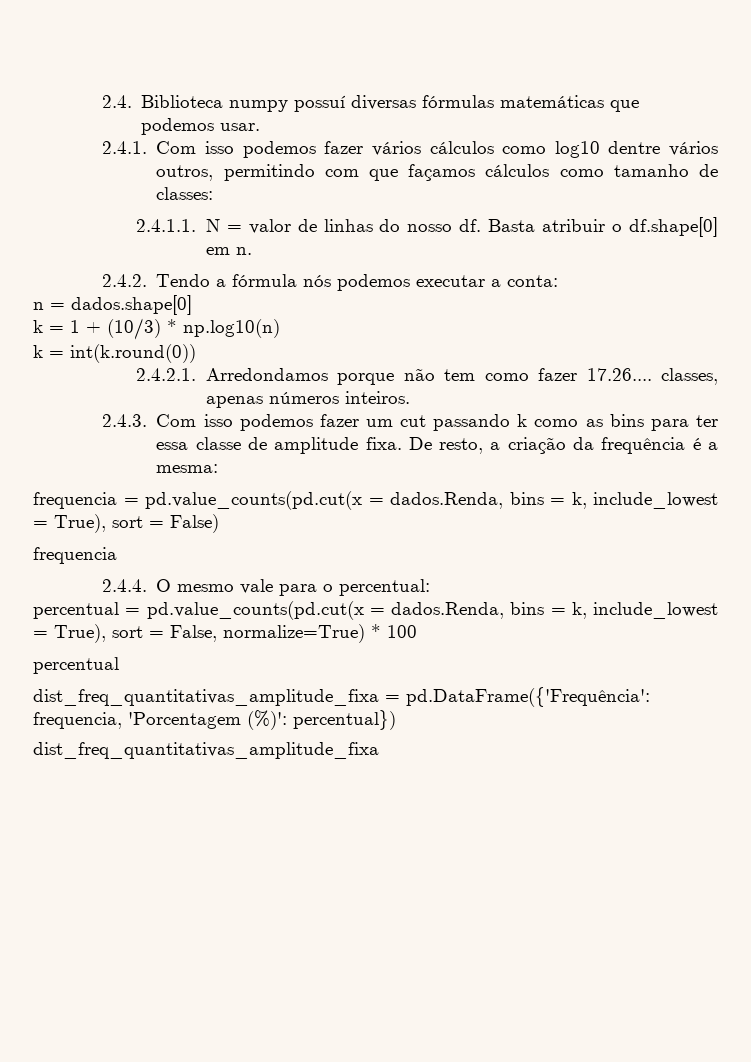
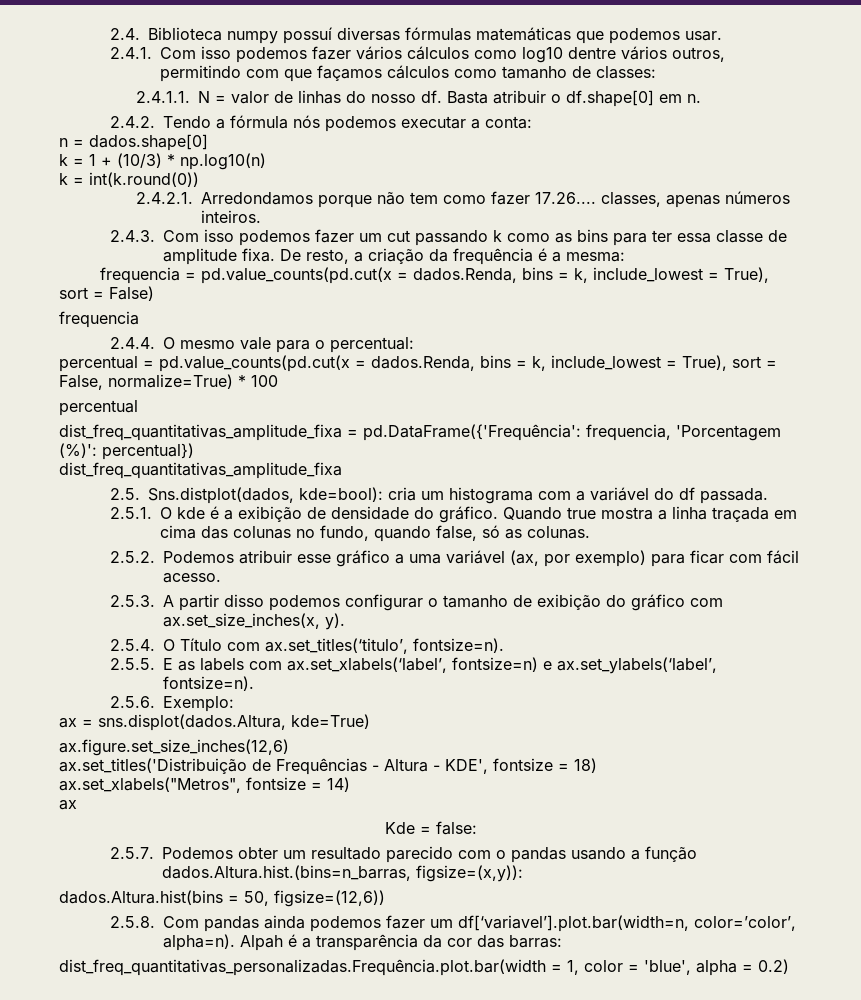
+ 2.5. Sns.distplot(dados, kde=bool): cria um histograma com a variável do df passada.
+ 2.5.1. O kde é a exibição de densidade do gráfico. Quando true mostra a linha traçada em cima das colunas no fundo, quando false, só as colunas.
+ 2.5.2. Podemos atribuir esse gráfico a uma variável (ax, por exemplo) para ficar com fácil acesso.
+ 2.5.3. A partir disso podemos configurar o tamanho de exibição do gráfico com ax.set_size_inches(x, y).
+ 2.5.4. O Título com ax.set_titles(‘titulo’, fontsize=n).
+ 2.5.5. E as labels com ax.set_xlabels(‘label’, fontsize=n) e ax.set_ylabels(‘label’, fontsize=n).
+ 2.5.6. Exemplo:
+ ax = sns.displot(dados.Altura, kde=True)
+ ax.figure.set_size_inches(12,6)
+ ax.set_titles('Distribuição de Frequências - Altura - KDE', fontsize = 18)
+ ax.set_xlabels("Metros", fontsize = 14)
+ ax
+ Kde = false:
+ 2.5.7. Podemos obter um resultado parecido com o pandas usando a função dados.Altura.hist.(bins=n_barras, figsize=(x,y)):
+ dados.Altura.hist(bins = 50, figsize=(12,6))
+ 2.5.8. Com pandas ainda podemos fazer um df[‘variavel’].plot.bar(width=n, color=’color’, alpha=n). Alpah é a transparência da cor das barras:
+ dist_freq_quantitativas_personalizadas.Frequência.plot.bar(width = 1, color = 'blue', alpha = 0.2)

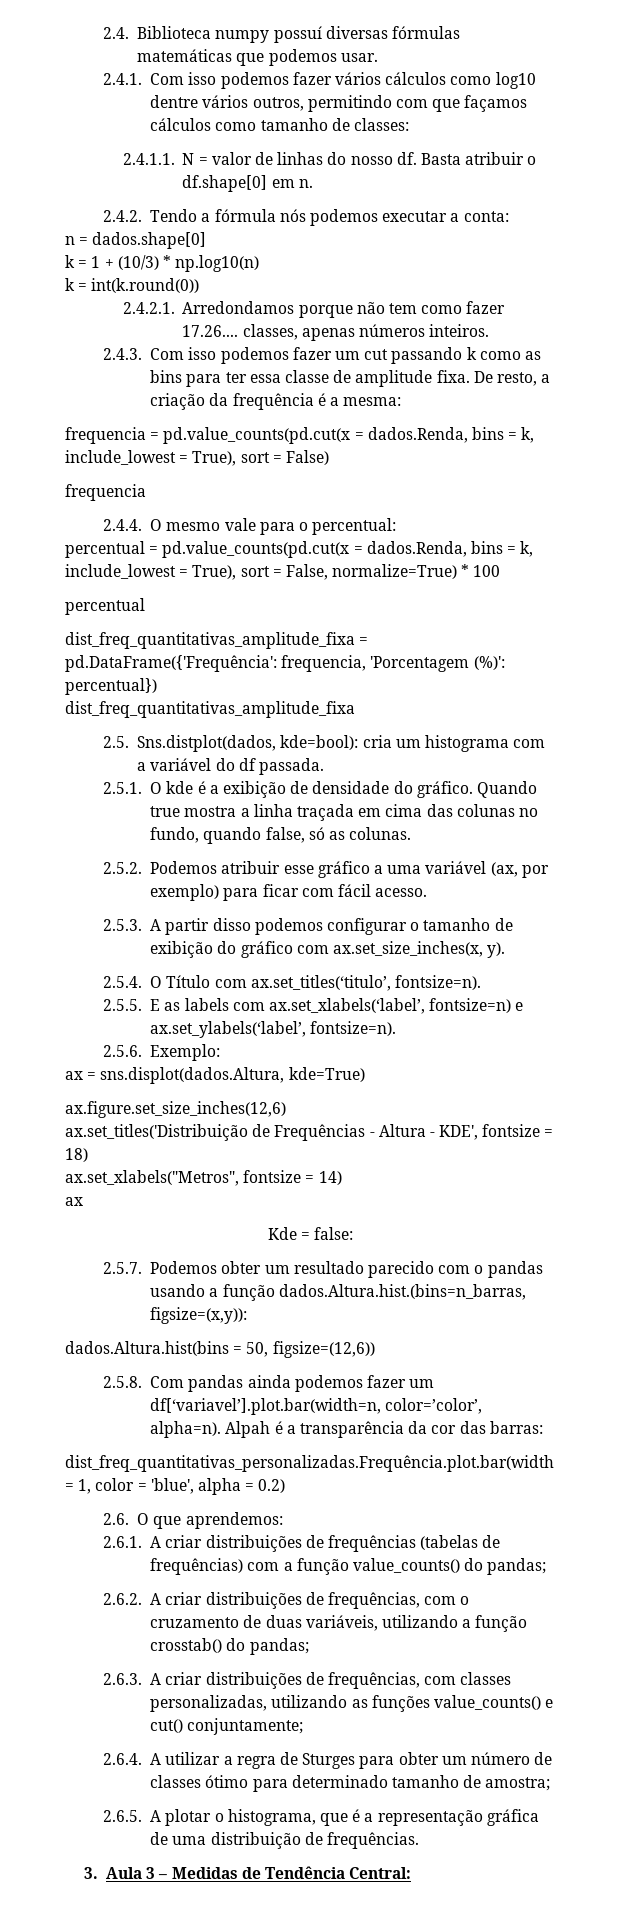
+ 2.6. O que aprendemos:
+ 2.6.1. A criar distribuições de frequências (tabelas de frequências) com a função value_counts() do pandas;
+ 2.6.2. A criar distribuições de frequências, com o cruzamento de duas variáveis, utilizando a função crosstab() do pandas;
+ 2.6.3. A criar distribuições de frequências, com classes personalizadas, utilizando as funções value_counts() e cut() conjuntamente;
+ 2.6.4. A utilizar a regra de Sturges para obter um número de classes ótimo para determinado tamanho de amostra;
+ 2.6.5. A plotar o histograma, que é a representação gráfica de uma distribuição de frequências.
+ 3. Aula 3 – Medidas de Tendência Central:

